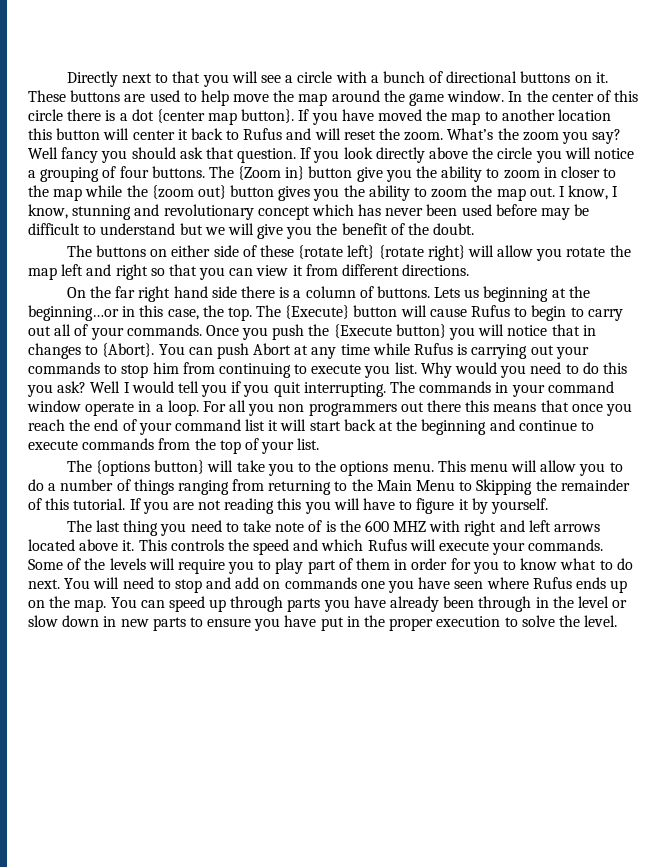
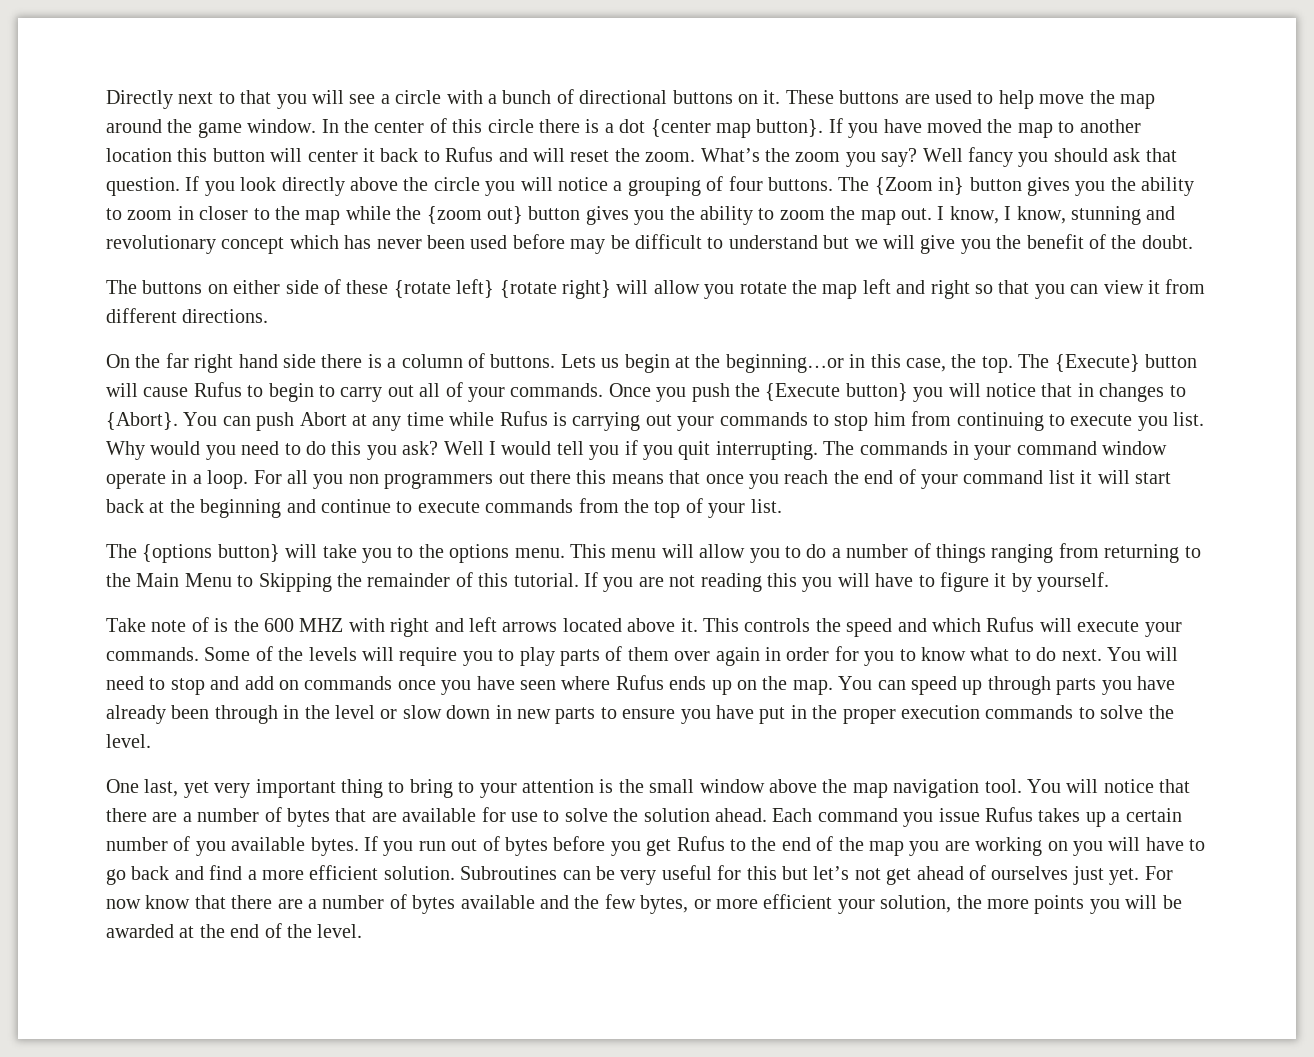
- The {Zoom in} button give you the ability to zoom in closer to the map while the {zoom out} button gives you the ability to zoom the map out.
+ The {Zoom in} button gives you the ability to zoom in closer to the map while the {zoom out} button gives you the ability to zoom the map out.
- Lets us beginning at the beginning…or in this case, the top.
+ Lets us begin at the beginning…or in this case, the top.
- The last thing you need to take note of is the 600 MHZ with right and left arrows located above it.
+ Take note of is the 600 MHZ with right and left arrows located above it.
- Some of the levels will require you to play part of them in order for you to know what to do next.
+ Some of the levels will require you to play parts of them over again in order for you to know what to do next.
- You will need to stop and add on commands one you have seen where Rufus ends up on the map.
+ You will need to stop and add on commands once you have seen where Rufus ends up on the map.
- You can speed up through parts you have already been through in the level or slow down in new parts to ensure you have put in the proper execution to solve the level.
+ You can speed up through parts you have already been through in the level or slow down in new parts to ensure you have put in the proper execution commands to solve the level.
+ One last, yet very important thing to bring to your attention is the small window above the map navigation tool. You will notice that there are a number of bytes that are available for use to solve the solution ahead. Each command you issue Rufus takes up a certain number of you available bytes. If you run out of bytes before you get Rufus to the end of the map you are working on you will have to go back and find a more efficient solution. Subroutines can be very useful for this but let’s not get ahead of ourselves just yet. For now know that there are a number of bytes available and the few bytes, or more efficient your solution, the more points you will be awarded at the end of the level.

